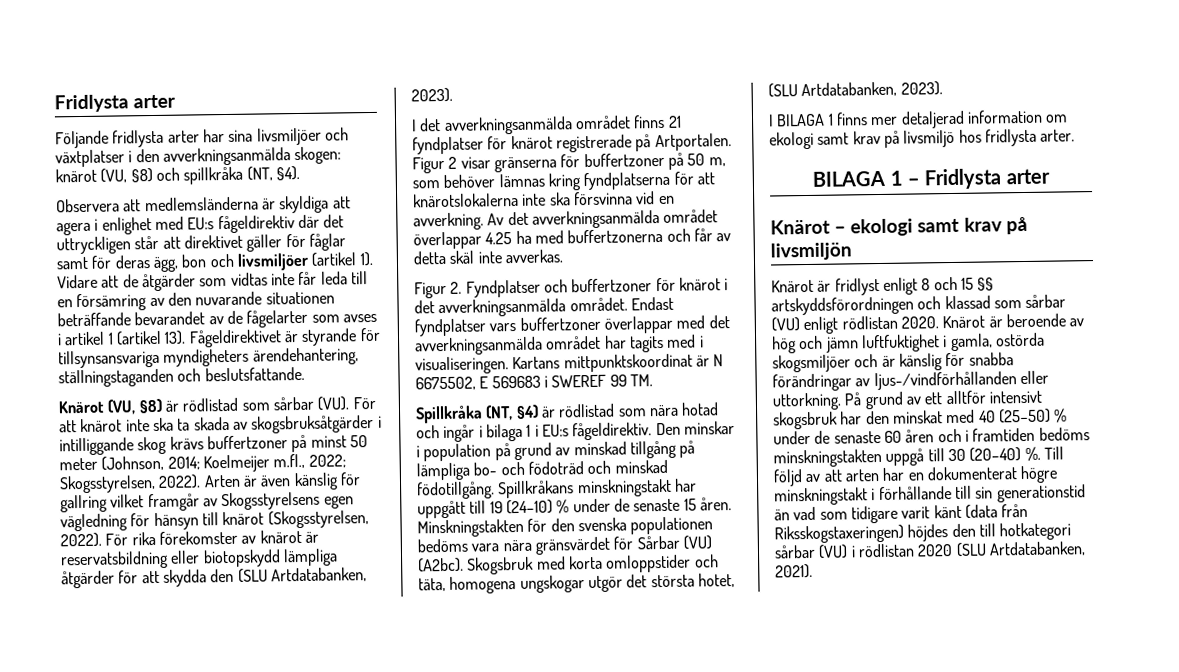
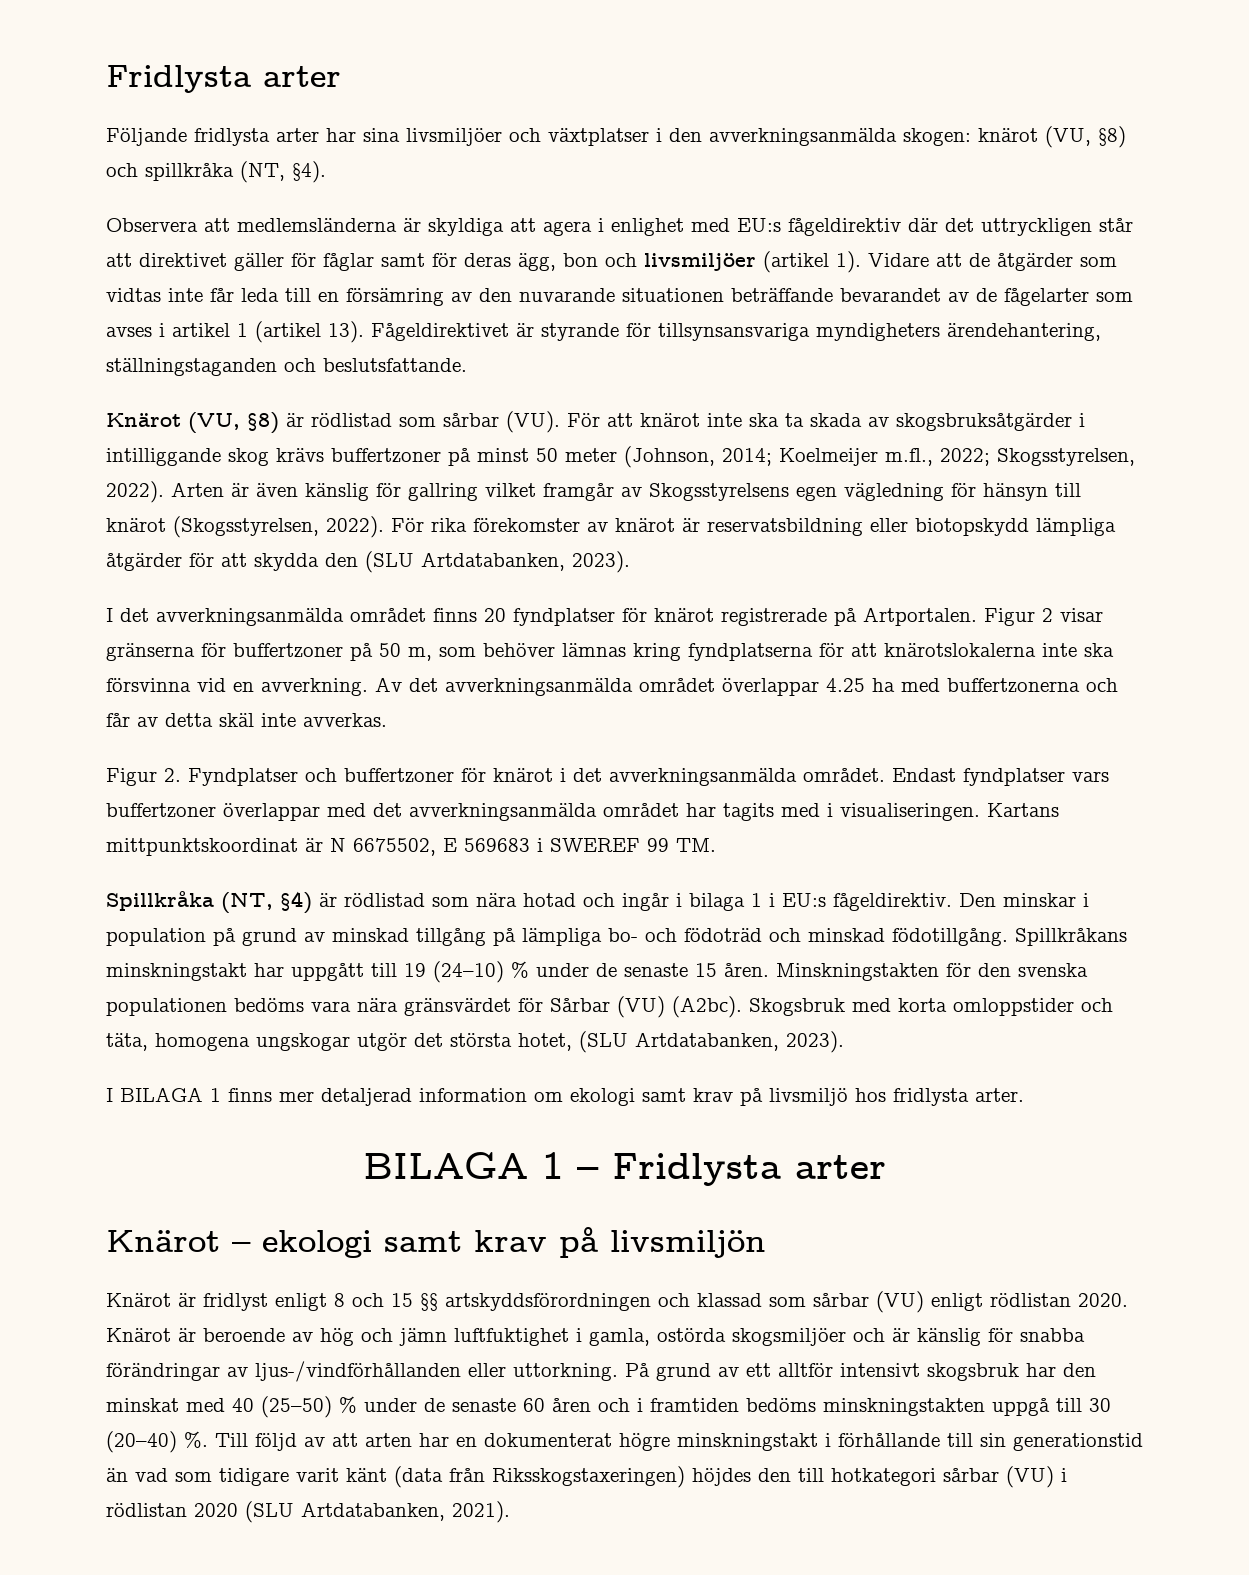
- I det avverkningsanmälda området finns 21 fyndplatser för knärot registrerade på Artportalen.
+ I det avverkningsanmälda området finns 20 fyndplatser för knärot registrerade på Artportalen.

